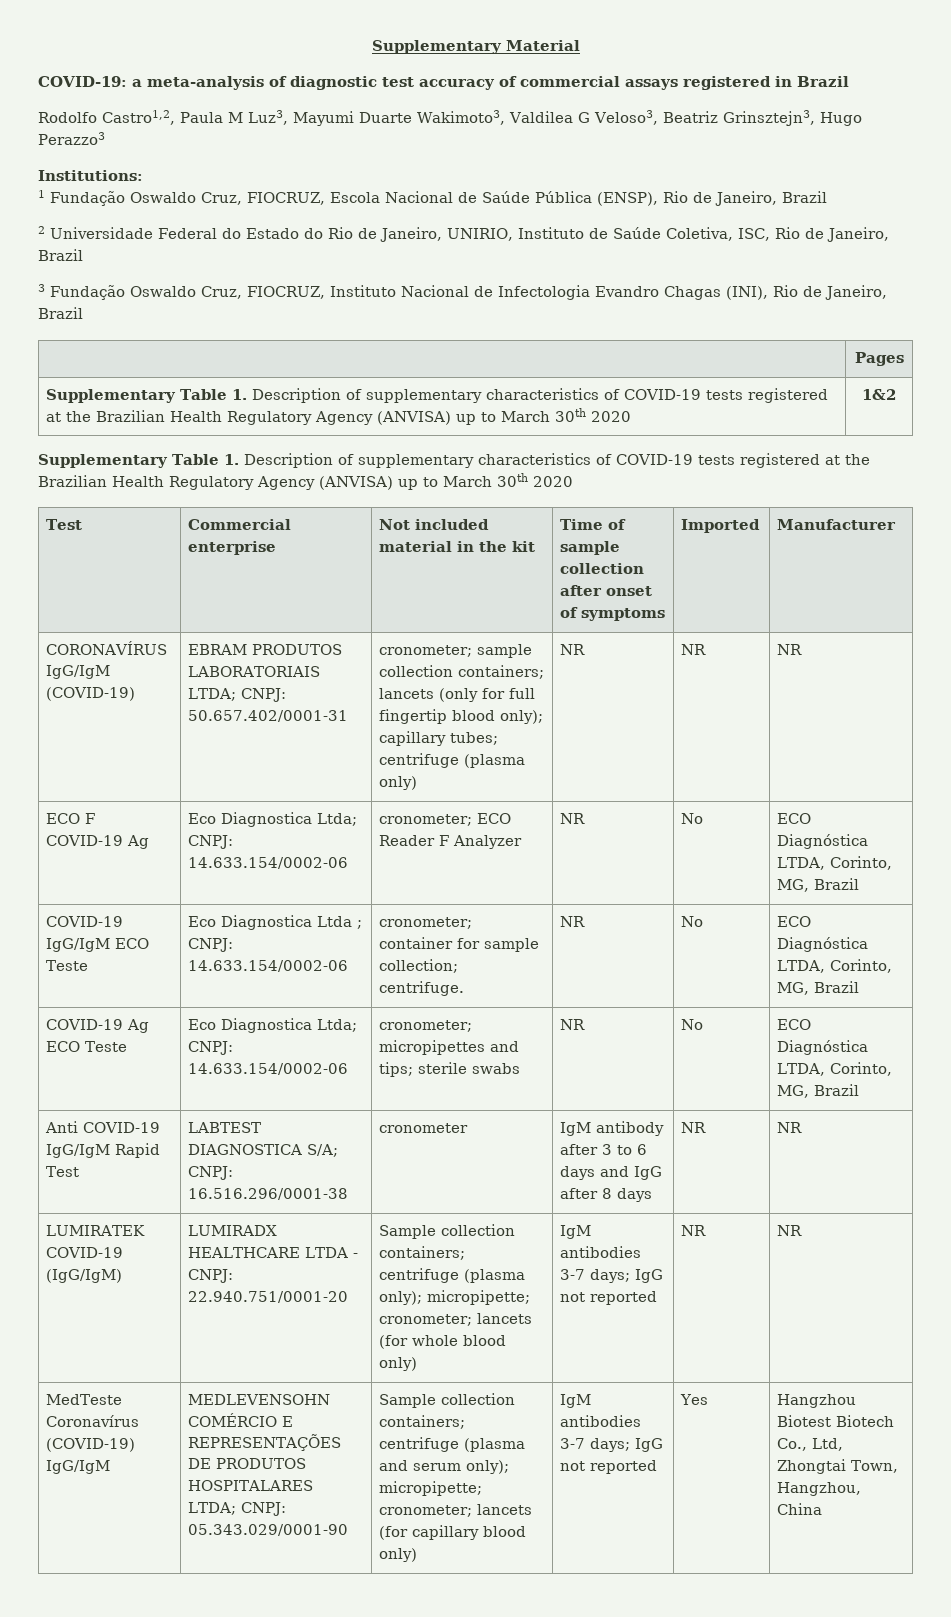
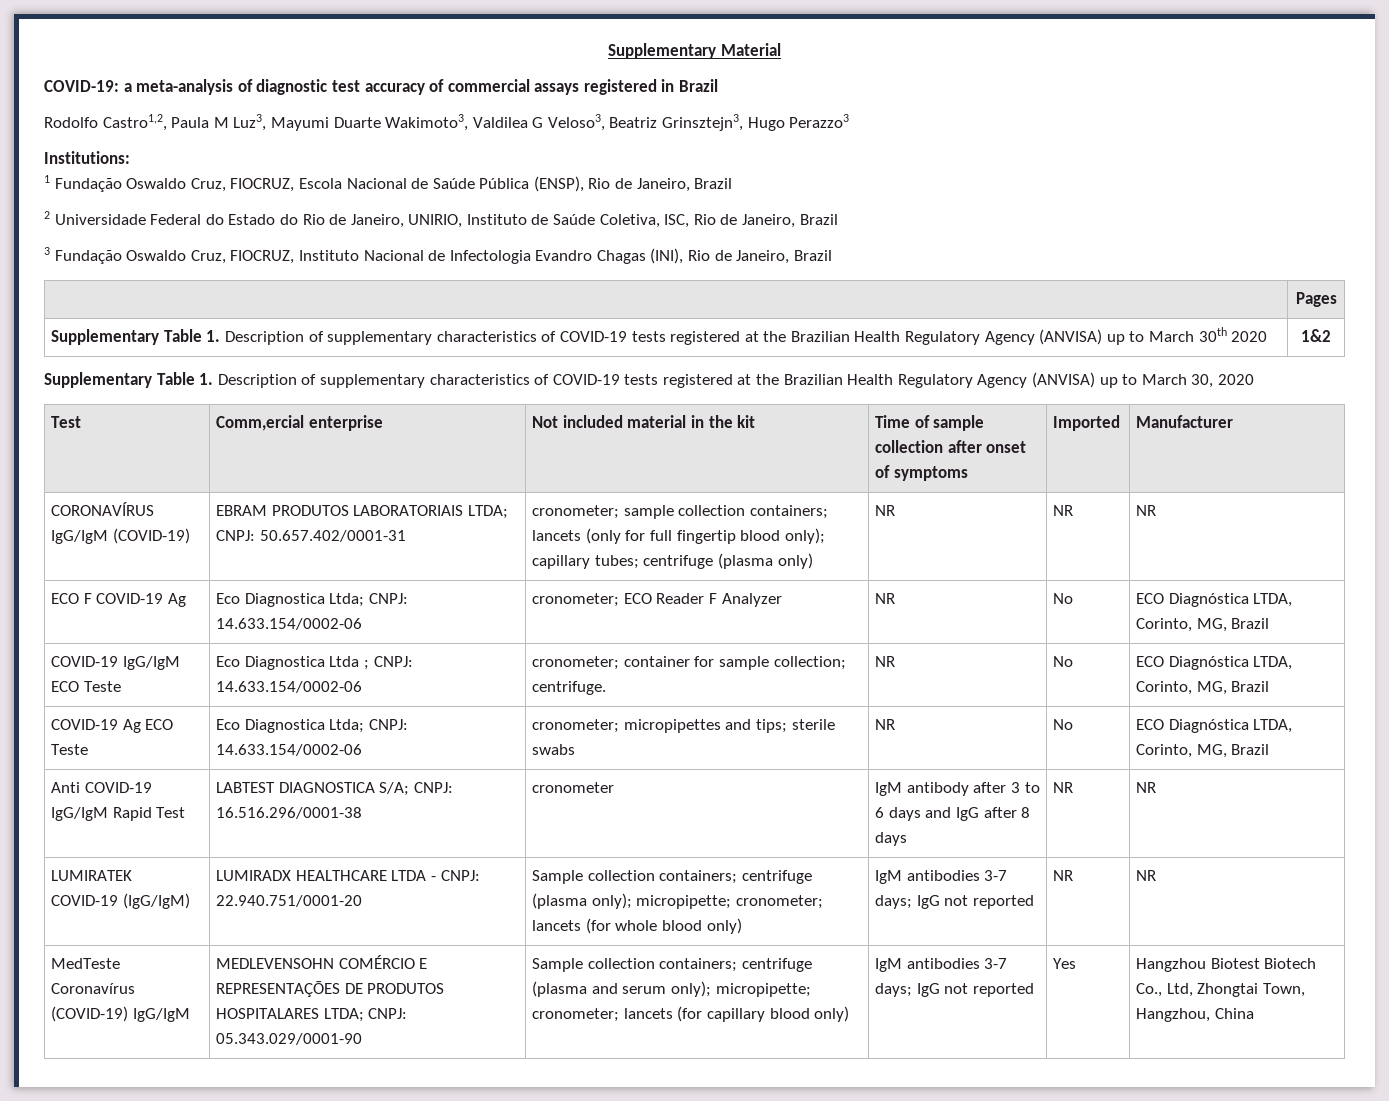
  Supplementary Table 1. Description of supplementary characteristics of COVID-19 tests registered at the Brazilian Health Regulatory Agency (ANVISA) up to March 30th 2020 | 1&2
- Supplementary Table 1. Description of supplementary characteristics of COVID-19 tests registered at the Brazilian Health Regulatory Agency (ANVISA) up to March 30th 2020
+ Supplementary Table 1. Description of supplementary characteristics of COVID-19 tests registered at the Brazilian Health Regulatory Agency (ANVISA) up to March 30, 2020
- Test | Commercial enterprise | Not included material in the kit | Time of sample collection after onset of symptoms | Imported | Manufacturer
+ Test | Comm,ercial enterprise | Not included material in the kit | Time of sample collection after onset of symptoms | Imported | Manufacturer

